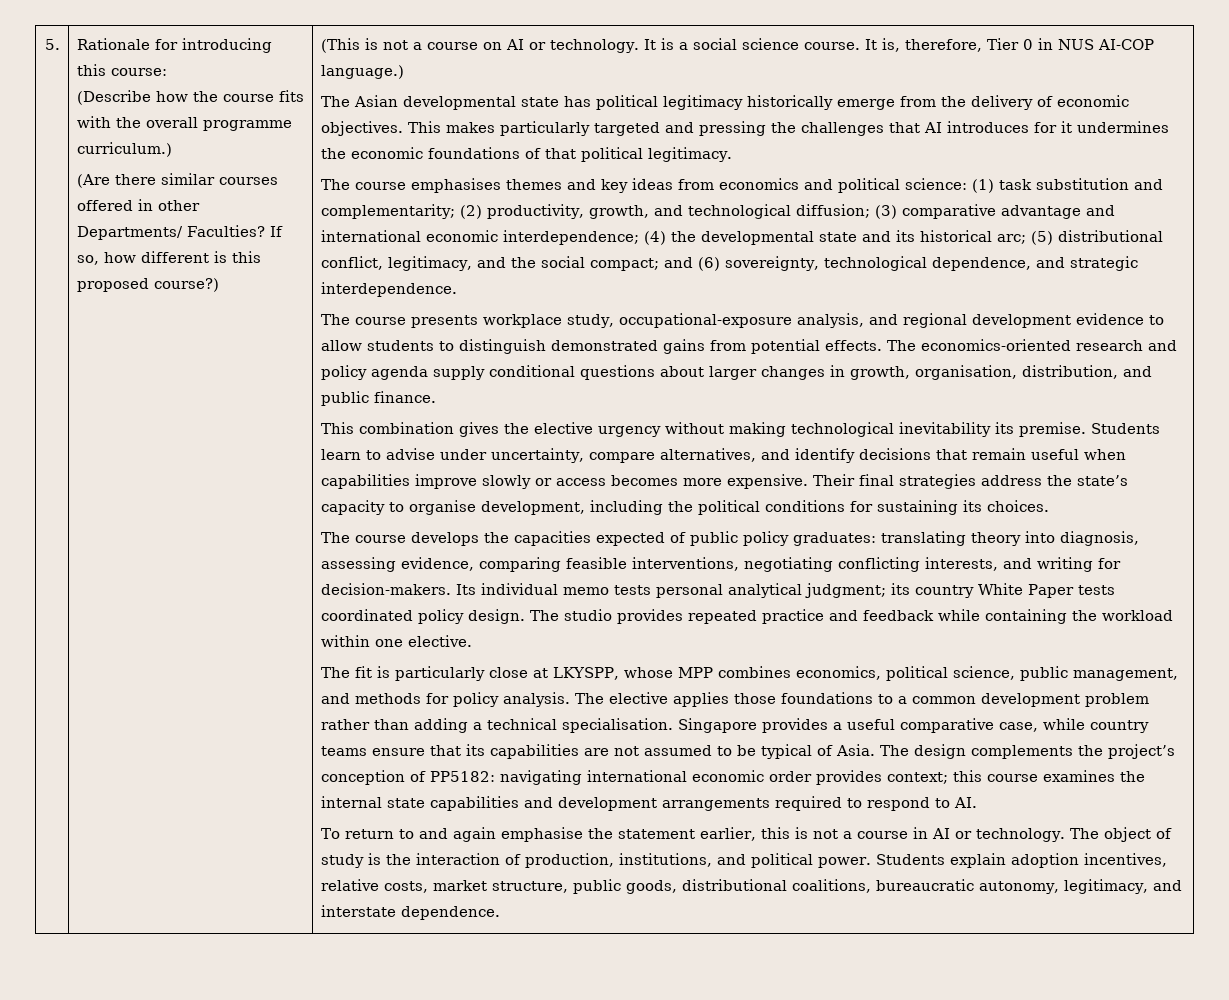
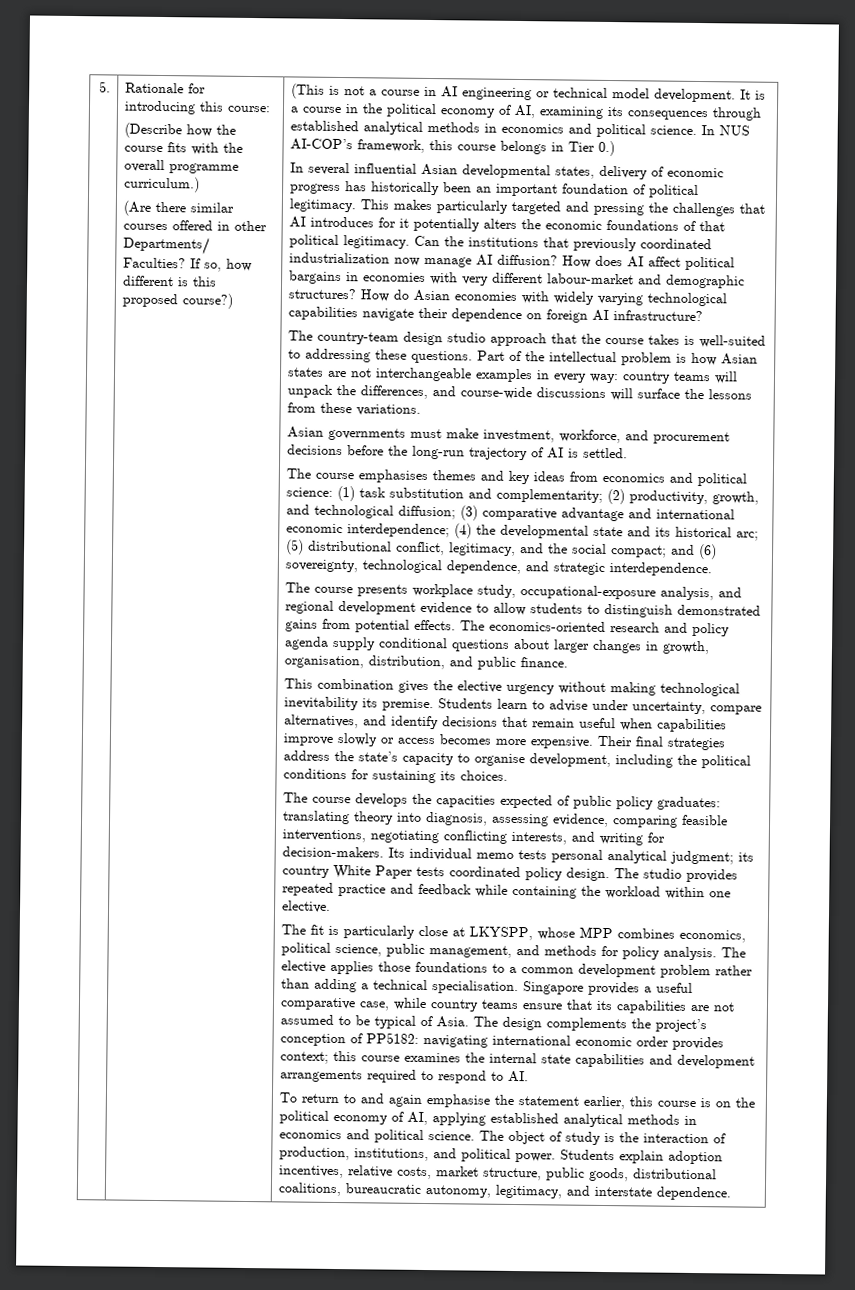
- (This is not a course on AI or technology. It is a social science course. It is, therefore, Tier 0 in NUS AI-COP language.)
- The Asian developmental state has political legitimacy historically emerge from the delivery of economic objectives.
+ (This is not a course in AI engineering or technical model development. It is a course in the political economy of AI, examining its consequences through established analytical methods in economics and political science. In NUS AI-COP’s framework, this course belongs in Tier 0.)
+ In several influential Asian developmental states, delivery of economic progress has historically been an important foundation of political legitimacy.
- This makes particularly targeted and pressing the challenges that AI introduces for it undermines the economic foundations of that political legitimacy.
+ This makes particularly targeted and pressing the challenges that AI introduces for it potentially alters the economic foundations of that political legitimacy. Can the institutions that previously coordinated industrialization now manage AI diffusion? How does AI affect political bargains in economies with very different labour-market and demographic structures? How do Asian economies with widely varying technological capabilities navigate their dependence on foreign AI infrastructure?
+ The country-team design studio approach that the course takes is well-suited to addressing these questions. Part of the intellectual problem is how Asian states are not interchangeable examples in every way: country teams will unpack the differences, and course-wide discussions will surface the lessons from these variations.
+ Asian governments must make investment, workforce, and procurement decisions before the long-run trajectory of AI is settled.
- To return to and again emphasise the statement earlier, this is not a course in AI or technology.
+ To return to and again emphasise the statement earlier, this course is on the political economy of AI, applying established analytical methods in economics and political science.

